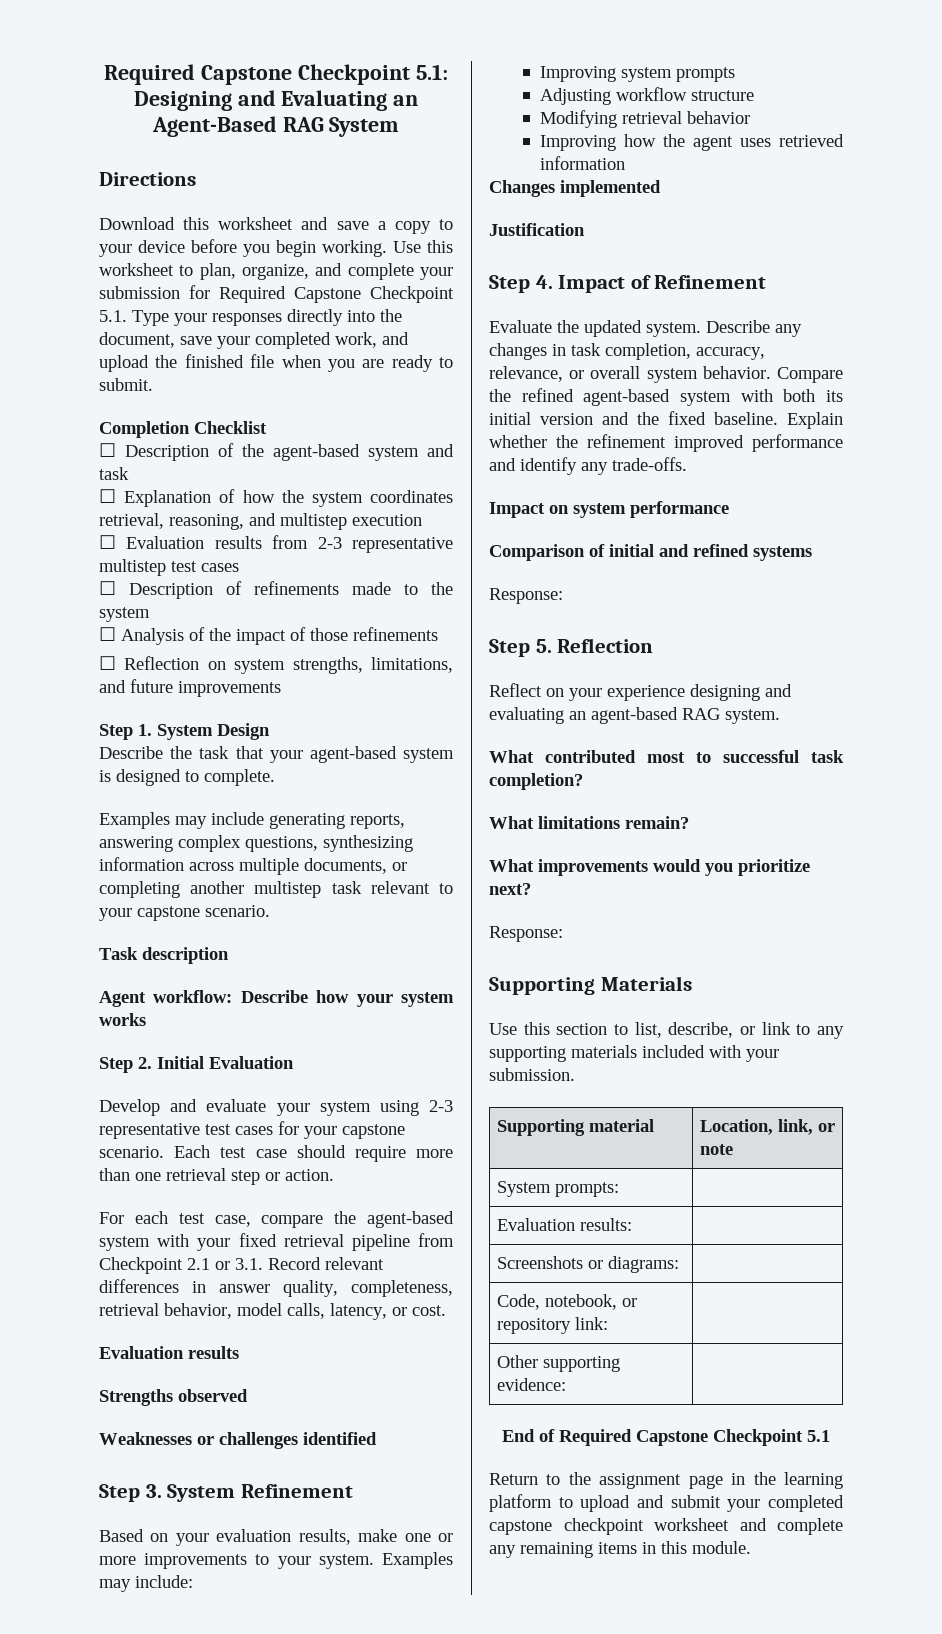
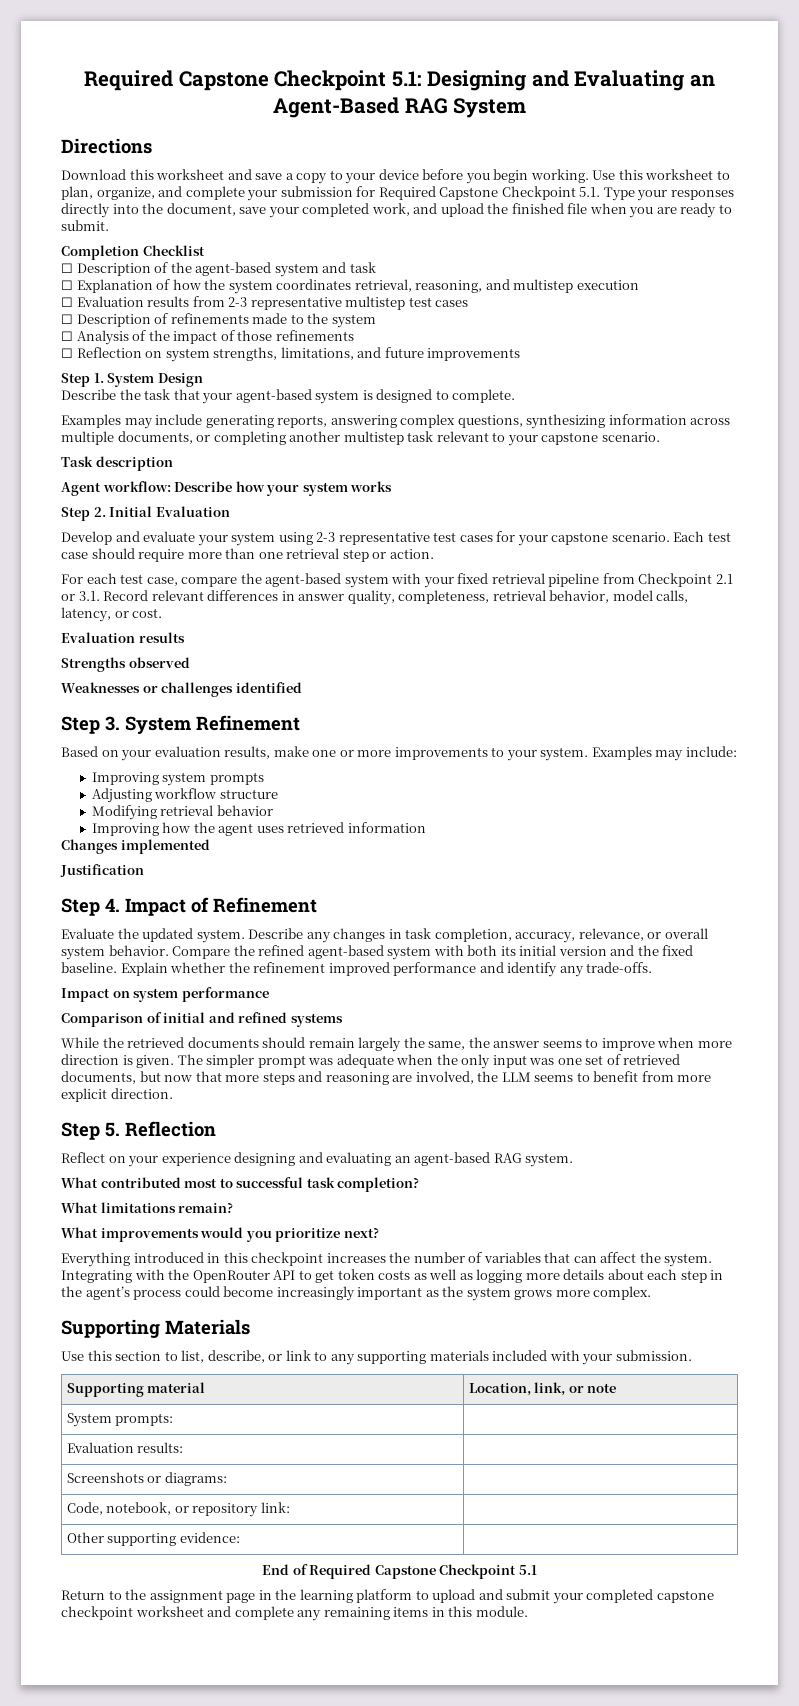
  Comparison of initial and refined systems
- Response:
+ While the retrieved documents should remain largely the same, the answer seems to improve when more direction is given. The simpler prompt was adequate when the only input was one set of retrieved documents, but now that more steps and reasoning are involved, the LLM seems to benefit from more explicit direction.
  What improvements would you prioritize next?
- Response:
+ Everything introduced in this checkpoint increases the number of variables that can affect the system. Integrating with the OpenRouter API to get token costs as well as logging more details about each step in the agent’s process could become increasingly important as the system grows more complex.

